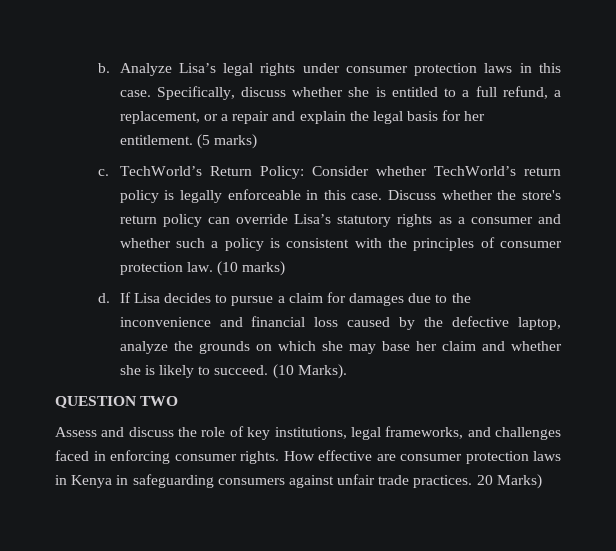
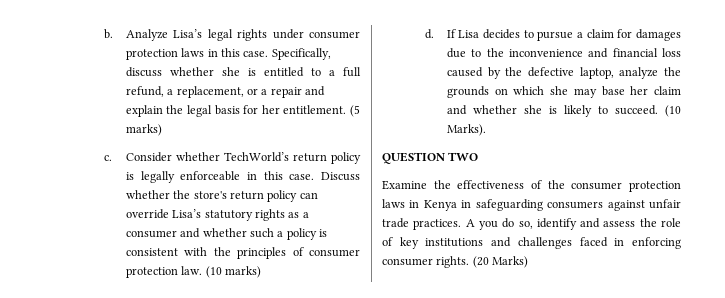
- TechWorld’s Return Policy: Consider whether TechWorld’s return policy is legally enforceable in this case.
+ Consider whether TechWorld’s return policy is legally enforceable in this case.
- Assess and discuss the role of key institutions, legal frameworks, and challenges faced in enforcing consumer rights. How effective are consumer protection laws in Kenya in safeguarding consumers against unfair trade practices.
+ Examine the effectiveness of the consumer protection laws in Kenya in safeguarding consumers against unfair trade practices.
- 20 Marks)
+ A you do so, identify and assess the role of key institutions and challenges faced in enforcing consumer rights. (20 Marks)

